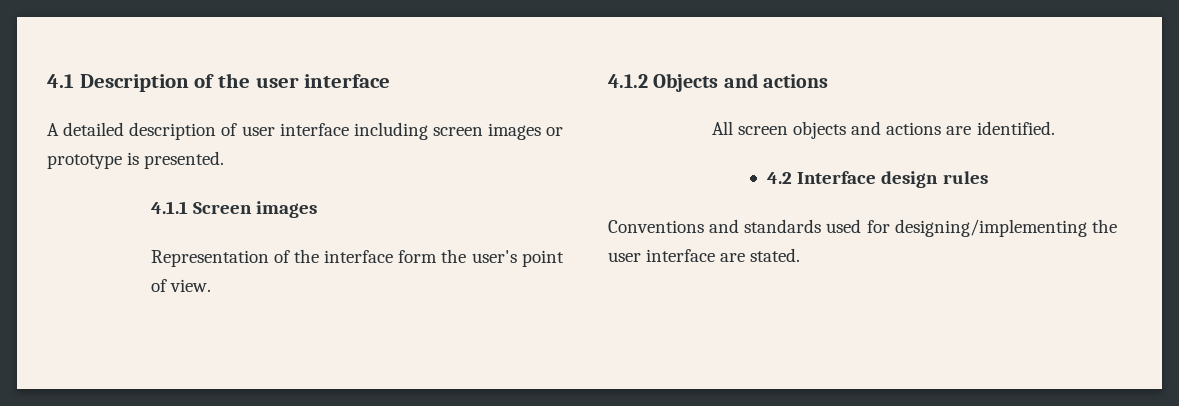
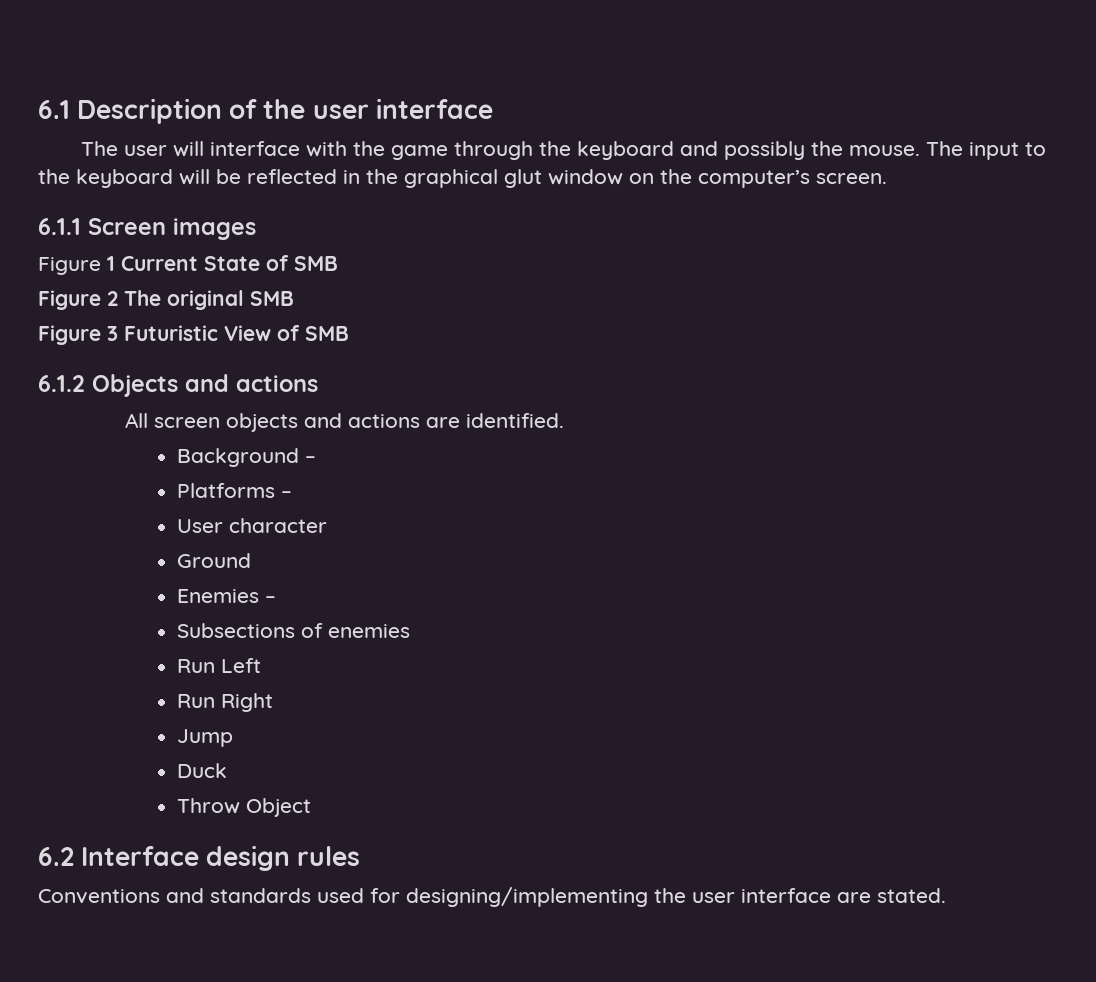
- 4.1 Description of the user interface
+ 6.1 Description of the user interface
- A detailed description of user interface including screen images or prototype is presented.
- 4.1.1 Screen images
- Representation of the interface form the user's point of view.
- 4.1.2 Objects and actions
+ The user will interface with the game through the keyboard and possibly the mouse. The input to the keyboard will be reflected in the graphical glut window on the computer’s screen.
+ 6.1.1 Screen images
+ Figure 1 Current State of SMB
+ Figure 2 The original SMB
+ Figure 3 Futuristic View of SMB
+ 6.1.2 Objects and actions
- 4.2 Interface design rules
+ Background –
+ Platforms –
+ User character
+ Ground
+ Enemies –
+ Subsections of enemies
+ Run Left
+ Run Right
+ Jump
+ Duck
+ Throw Object
+ 6.2 Interface design rules

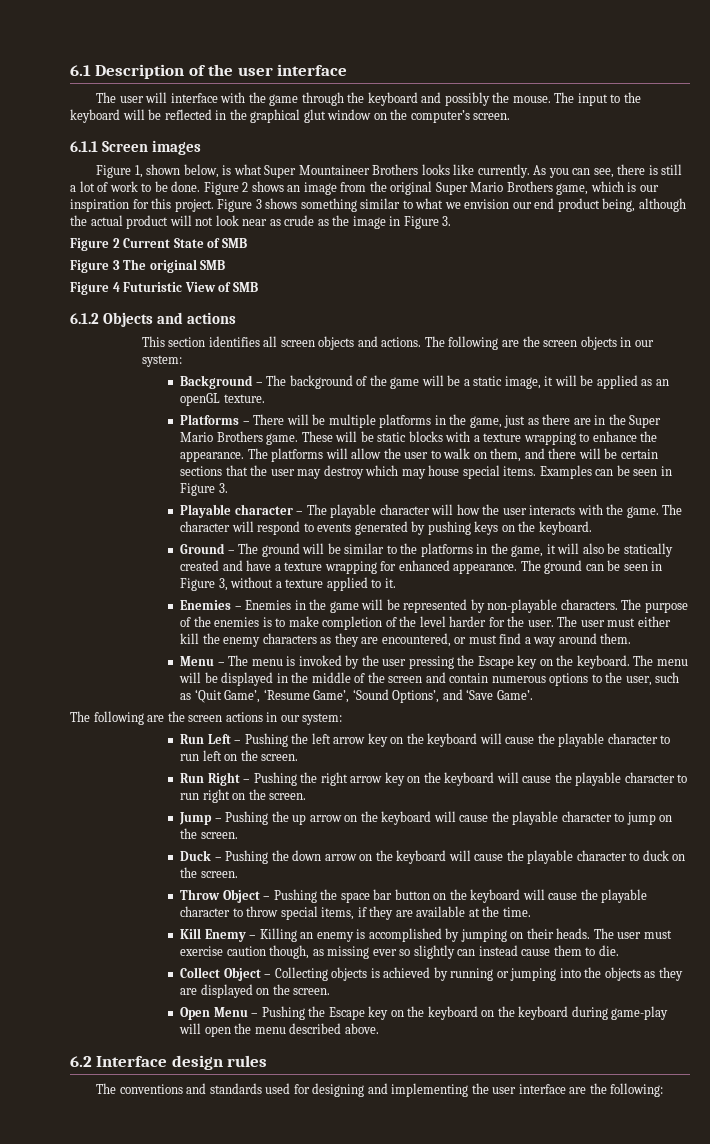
- Figure 1 Current State of SMB
+ Figure 1, shown below, is what Super Mountaineer Brothers looks like currently. As you can see, there is still a lot of work to be done. Figure 2 shows an image from the original Super Mario Brothers game, which is our inspiration for this project. Figure 3 shows something similar to what we envision our end product being, although the actual product will not look near as crude as the image in Figure 3.
+ Figure 2 Current State of SMB
- Figure 2 The original SMB
+ Figure 3 The original SMB
- Figure 3 Futuristic View of SMB
+ Figure 4 Futuristic View of SMB
- All screen objects and actions are identified.
- Background –
- Platforms –
- User character
- Ground
- Enemies –
- Subsections of enemies
- Run Left
- Run Right
- Jump
- Duck
- Throw Object
+ This section identifies all screen objects and actions. The following are the screen objects in our system:
+ Background – The background of the game will be a static image, it will be applied as an openGL texture.
+ Platforms – There will be multiple platforms in the game, just as there are in the Super Mario Brothers game. These will be static blocks with a texture wrapping to enhance the appearance. The platforms will allow the user to walk on them, and there will be certain sections that the user may destroy which may house special items. Examples can be seen in Figure 3.
+ Playable character – The playable character will how the user interacts with the game. The character will respond to events generated by pushing keys on the keyboard.
+ Ground – The ground will be similar to the platforms in the game, it will also be statically created and have a texture wrapping for enhanced appearance. The ground can be seen in Figure 3, without a texture applied to it.
+ Enemies – Enemies in the game will be represented by non-playable characters. The purpose of the enemies is to make completion of the level harder for the user. The user must either kill the enemy characters as they are encountered, or must find a way around them.
+ Menu – The menu is invoked by the user pressing the Escape key on the keyboard. The menu will be displayed in the middle of the screen and contain numerous options to the user, such as ‘Quit Game’, ‘Resume Game’, ‘Sound Options’, and ‘Save Game’.
+ The following are the screen actions in our system:
+ Run Left – Pushing the left arrow key on the keyboard will cause the playable character to run left on the screen.
+ Run Right – Pushing the right arrow key on the keyboard will cause the playable character to run right on the screen.
+ Jump – Pushing the up arrow on the keyboard will cause the playable character to jump on the screen.
+ Duck – Pushing the down arrow on the keyboard will cause the playable character to duck on the screen.
+ Throw Object – Pushing the space bar button on the keyboard will cause the playable character to throw special items, if they are available at the time.
+ Kill Enemy – Killing an enemy is accomplished by jumping on their heads. The user must exercise caution though, as missing ever so slightly can instead cause them to die.
+ Collect Object – Collecting objects is achieved by running or jumping into the objects as they are displayed on the screen.
+ Open Menu – Pushing the Escape key on the keyboard on the keyboard during game-play will open the menu described above.
- Conventions and standards used for designing/implementing the user interface are stated.
+ The conventions and standards used for designing and implementing the user interface are the following:

